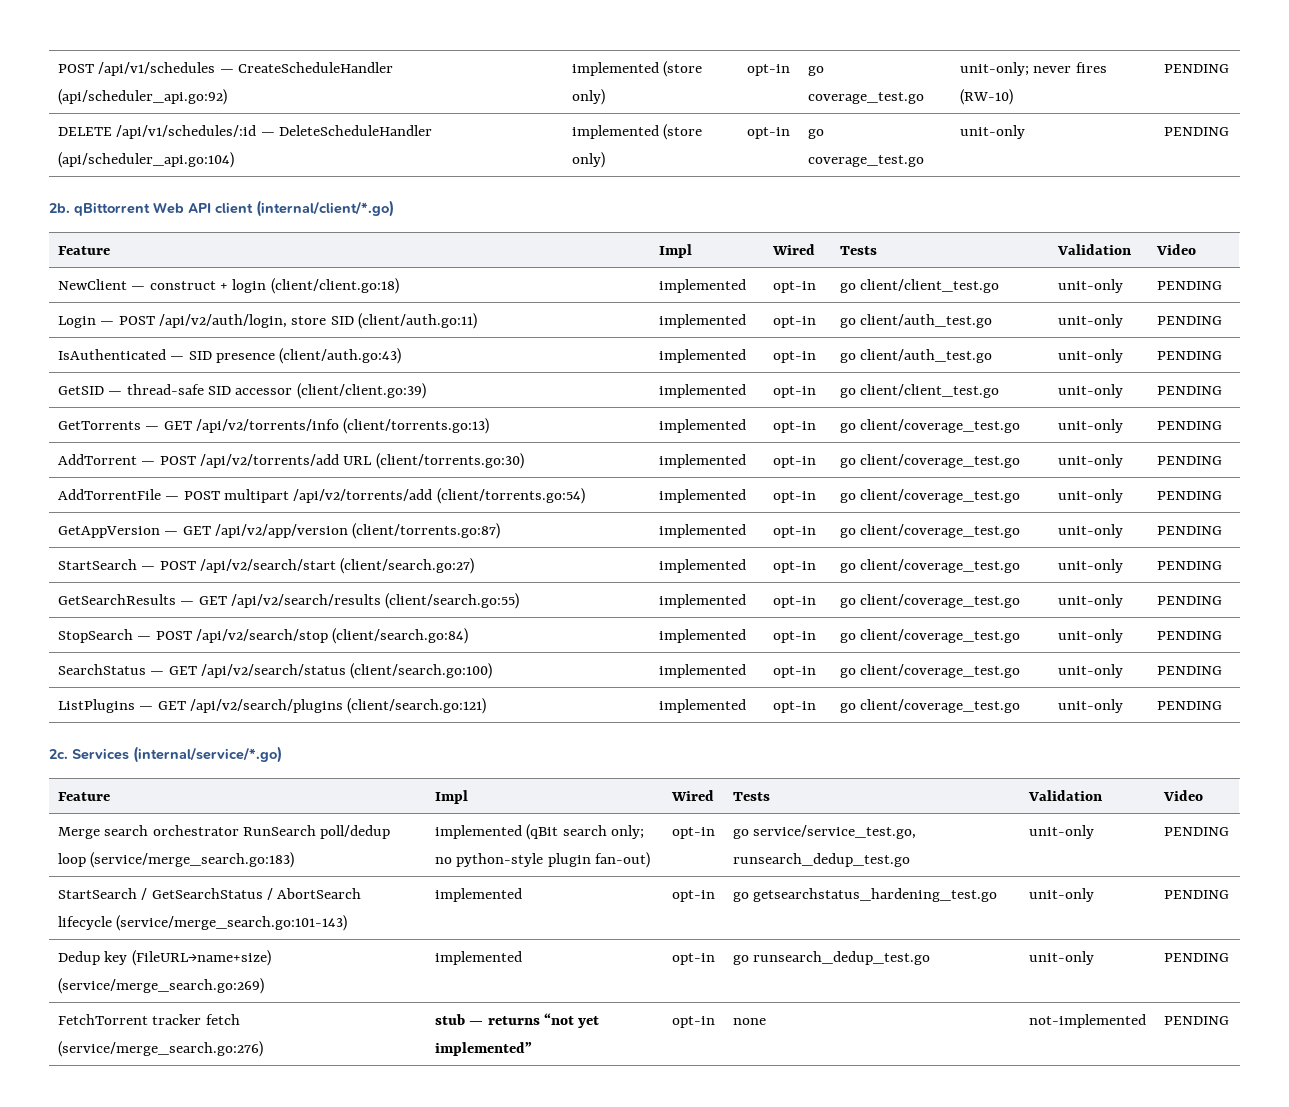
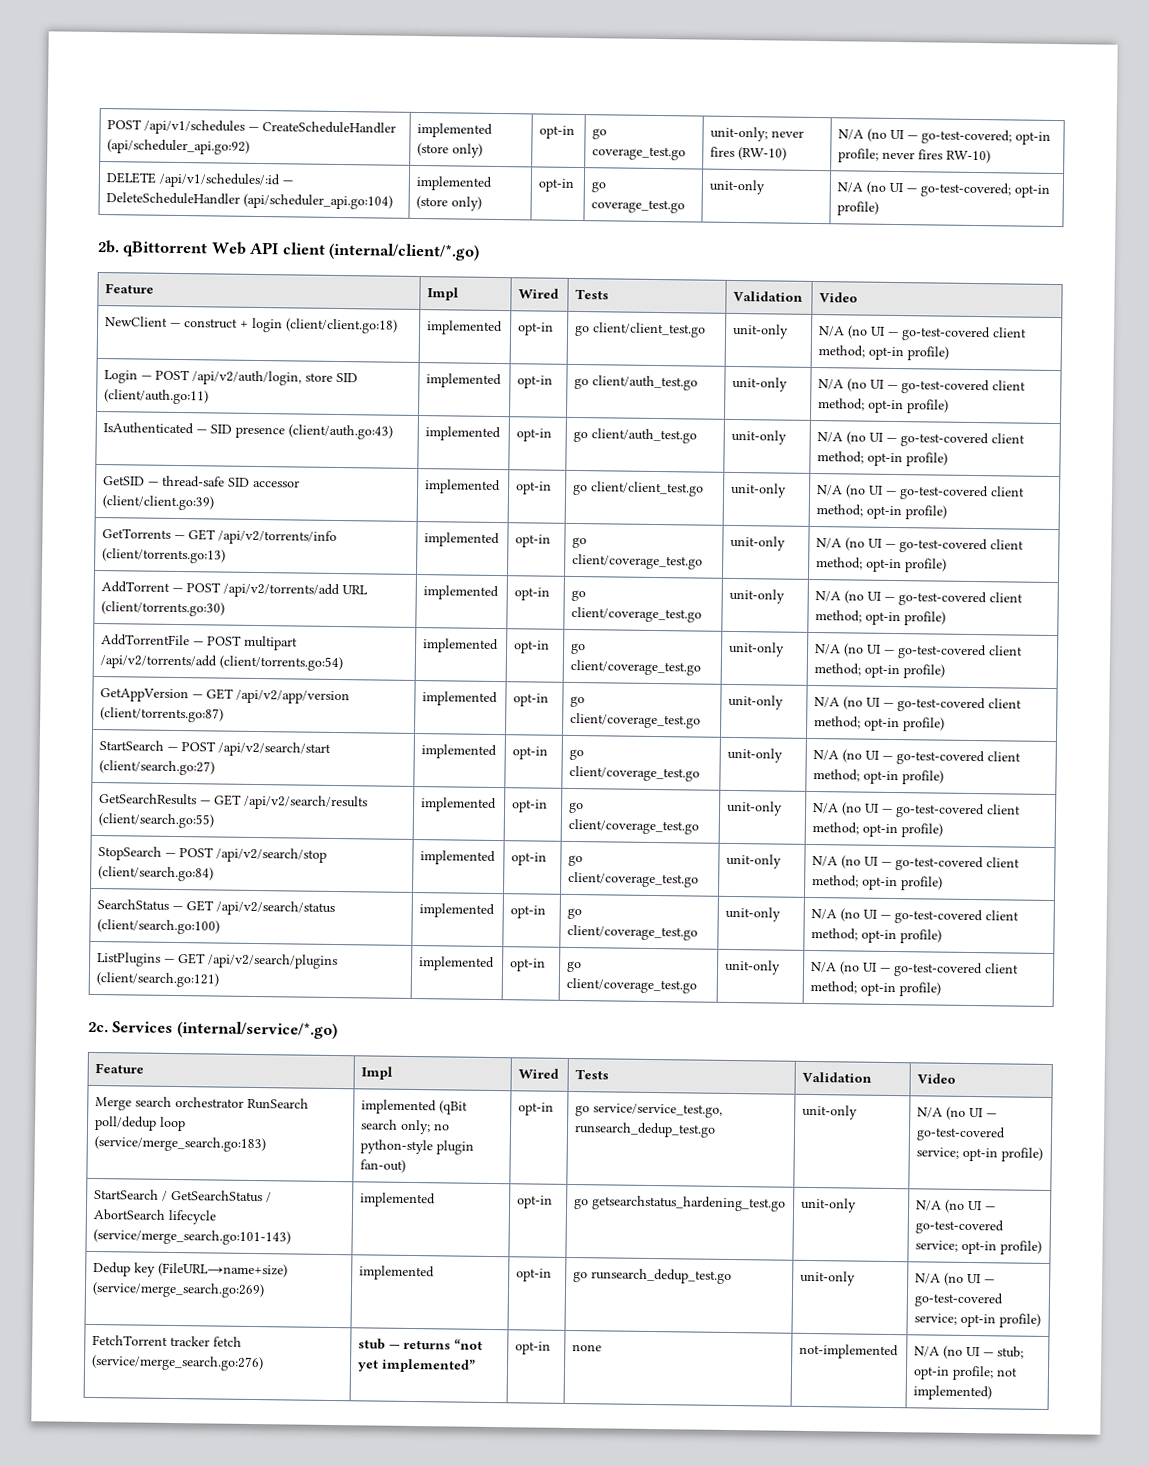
- POST /api/v1/schedules — CreateScheduleHandler (api/scheduler_api.go:92) | implemented (store only) | opt-in | go coverage_test.go | unit-only; never fires (RW-10) | PENDING
+ POST /api/v1/schedules — CreateScheduleHandler (api/scheduler_api.go:92) | implemented (store only) | opt-in | go coverage_test.go | unit-only; never fires (RW-10) | N/A (no UI — go-test-covered; opt-in profile; never fires RW-10)
- DELETE /api/v1/schedules/:id — DeleteScheduleHandler (api/scheduler_api.go:104) | implemented (store only) | opt-in | go coverage_test.go | unit-only | PENDING
+ DELETE /api/v1/schedules/:id — DeleteScheduleHandler (api/scheduler_api.go:104) | implemented (store only) | opt-in | go coverage_test.go | unit-only | N/A (no UI — go-test-covered; opt-in profile)
- NewClient — construct + login (client/client.go:18) | implemented | opt-in | go client/client_test.go | unit-only | PENDING
+ NewClient — construct + login (client/client.go:18) | implemented | opt-in | go client/client_test.go | unit-only | N/A (no UI — go-test-covered client method; opt-in profile)
- Login — POST /api/v2/auth/login, store SID (client/auth.go:11) | implemented | opt-in | go client/auth_test.go | unit-only | PENDING
+ Login — POST /api/v2/auth/login, store SID (client/auth.go:11) | implemented | opt-in | go client/auth_test.go | unit-only | N/A (no UI — go-test-covered client method; opt-in profile)
- IsAuthenticated — SID presence (client/auth.go:43) | implemented | opt-in | go client/auth_test.go | unit-only | PENDING
+ IsAuthenticated — SID presence (client/auth.go:43) | implemented | opt-in | go client/auth_test.go | unit-only | N/A (no UI — go-test-covered client method; opt-in profile)
- GetSID — thread-safe SID accessor (client/client.go:39) | implemented | opt-in | go client/client_test.go | unit-only | PENDING
+ GetSID — thread-safe SID accessor (client/client.go:39) | implemented | opt-in | go client/client_test.go | unit-only | N/A (no UI — go-test-covered client method; opt-in profile)
- GetTorrents — GET /api/v2/torrents/info (client/torrents.go:13) | implemented | opt-in | go client/coverage_test.go | unit-only | PENDING
+ GetTorrents — GET /api/v2/torrents/info (client/torrents.go:13) | implemented | opt-in | go client/coverage_test.go | unit-only | N/A (no UI — go-test-covered client method; opt-in profile)
- AddTorrent — POST /api/v2/torrents/add URL (client/torrents.go:30) | implemented | opt-in | go client/coverage_test.go | unit-only | PENDING
+ AddTorrent — POST /api/v2/torrents/add URL (client/torrents.go:30) | implemented | opt-in | go client/coverage_test.go | unit-only | N/A (no UI — go-test-covered client method; opt-in profile)
- AddTorrentFile — POST multipart /api/v2/torrents/add (client/torrents.go:54) | implemented | opt-in | go client/coverage_test.go | unit-only | PENDING
+ AddTorrentFile — POST multipart /api/v2/torrents/add (client/torrents.go:54) | implemented | opt-in | go client/coverage_test.go | unit-only | N/A (no UI — go-test-covered client method; opt-in profile)
- GetAppVersion — GET /api/v2/app/version (client/torrents.go:87) | implemented | opt-in | go client/coverage_test.go | unit-only | PENDING
+ GetAppVersion — GET /api/v2/app/version (client/torrents.go:87) | implemented | opt-in | go client/coverage_test.go | unit-only | N/A (no UI — go-test-covered client method; opt-in profile)
- StartSearch — POST /api/v2/search/start (client/search.go:27) | implemented | opt-in | go client/coverage_test.go | unit-only | PENDING
+ StartSearch — POST /api/v2/search/start (client/search.go:27) | implemented | opt-in | go client/coverage_test.go | unit-only | N/A (no UI — go-test-covered client method; opt-in profile)
- GetSearchResults — GET /api/v2/search/results (client/search.go:55) | implemented | opt-in | go client/coverage_test.go | unit-only | PENDING
+ GetSearchResults — GET /api/v2/search/results (client/search.go:55) | implemented | opt-in | go client/coverage_test.go | unit-only | N/A (no UI — go-test-covered client method; opt-in profile)
- StopSearch — POST /api/v2/search/stop (client/search.go:84) | implemented | opt-in | go client/coverage_test.go | unit-only | PENDING
+ StopSearch — POST /api/v2/search/stop (client/search.go:84) | implemented | opt-in | go client/coverage_test.go | unit-only | N/A (no UI — go-test-covered client method; opt-in profile)
- SearchStatus — GET /api/v2/search/status (client/search.go:100) | implemented | opt-in | go client/coverage_test.go | unit-only | PENDING
+ SearchStatus — GET /api/v2/search/status (client/search.go:100) | implemented | opt-in | go client/coverage_test.go | unit-only | N/A (no UI — go-test-covered client method; opt-in profile)
- ListPlugins — GET /api/v2/search/plugins (client/search.go:121) | implemented | opt-in | go client/coverage_test.go | unit-only | PENDING
+ ListPlugins — GET /api/v2/search/plugins (client/search.go:121) | implemented | opt-in | go client/coverage_test.go | unit-only | N/A (no UI — go-test-covered client method; opt-in profile)
- Merge search orchestrator RunSearch poll/dedup loop (service/merge_search.go:183) | implemented (qBit search only; no python-style plugin fan-out) | opt-in | go service/service_test.go, runsearch_dedup_test.go | unit-only | PENDING
+ Merge search orchestrator RunSearch poll/dedup loop (service/merge_search.go:183) | implemented (qBit search only; no python-style plugin fan-out) | opt-in | go service/service_test.go, runsearch_dedup_test.go | unit-only | N/A (no UI — go-test-covered service; opt-in profile)
- StartSearch / GetSearchStatus / AbortSearch lifecycle (service/merge_search.go:101-143) | implemented | opt-in | go getsearchstatus_hardening_test.go | unit-only | PENDING
+ StartSearch / GetSearchStatus / AbortSearch lifecycle (service/merge_search.go:101-143) | implemented | opt-in | go getsearchstatus_hardening_test.go | unit-only | N/A (no UI — go-test-covered service; opt-in profile)
- Dedup key (FileURL→name+size) (service/merge_search.go:269) | implemented | opt-in | go runsearch_dedup_test.go | unit-only | PENDING
+ Dedup key (FileURL→name+size) (service/merge_search.go:269) | implemented | opt-in | go runsearch_dedup_test.go | unit-only | N/A (no UI — go-test-covered service; opt-in profile)
- FetchTorrent tracker fetch (service/merge_search.go:276) | stub — returns “not yet implemented” | opt-in | none | not-implemented | PENDING
+ FetchTorrent tracker fetch (service/merge_search.go:276) | stub — returns “not yet implemented” | opt-in | none | not-implemented | N/A (no UI — stub; opt-in profile; not implemented)

